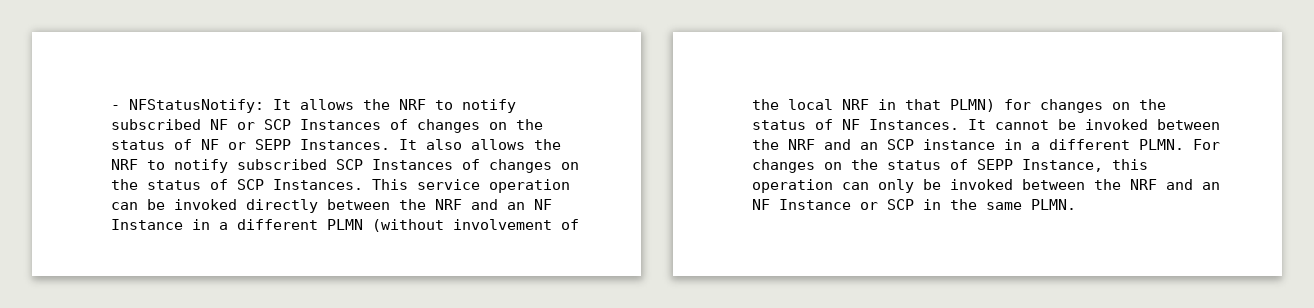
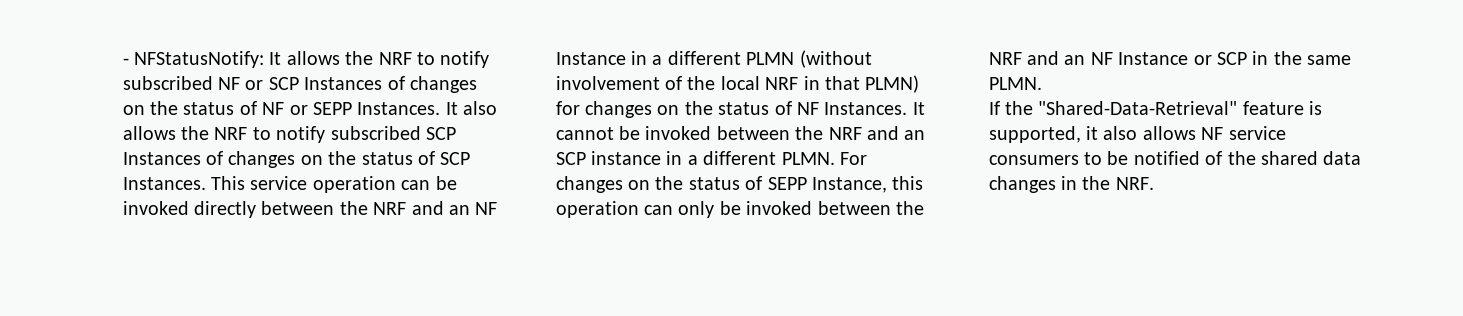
+ If the "Shared-Data-Retrieval" feature is supported, it also allows NF service consumers to be notified of the shared data changes in the NRF.

